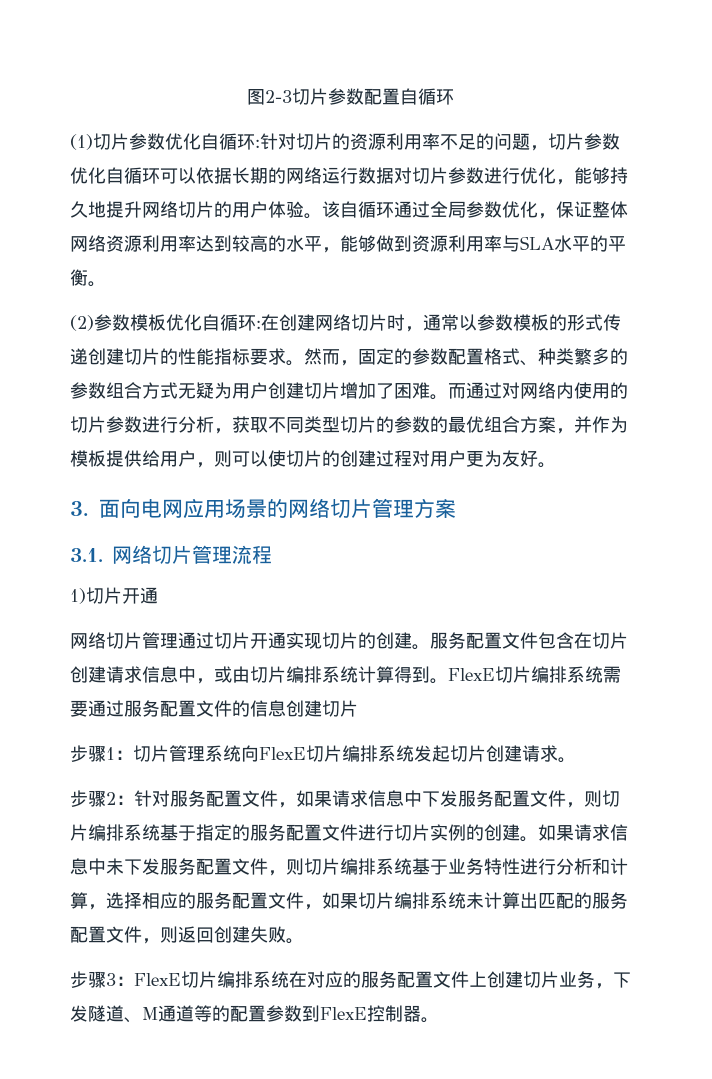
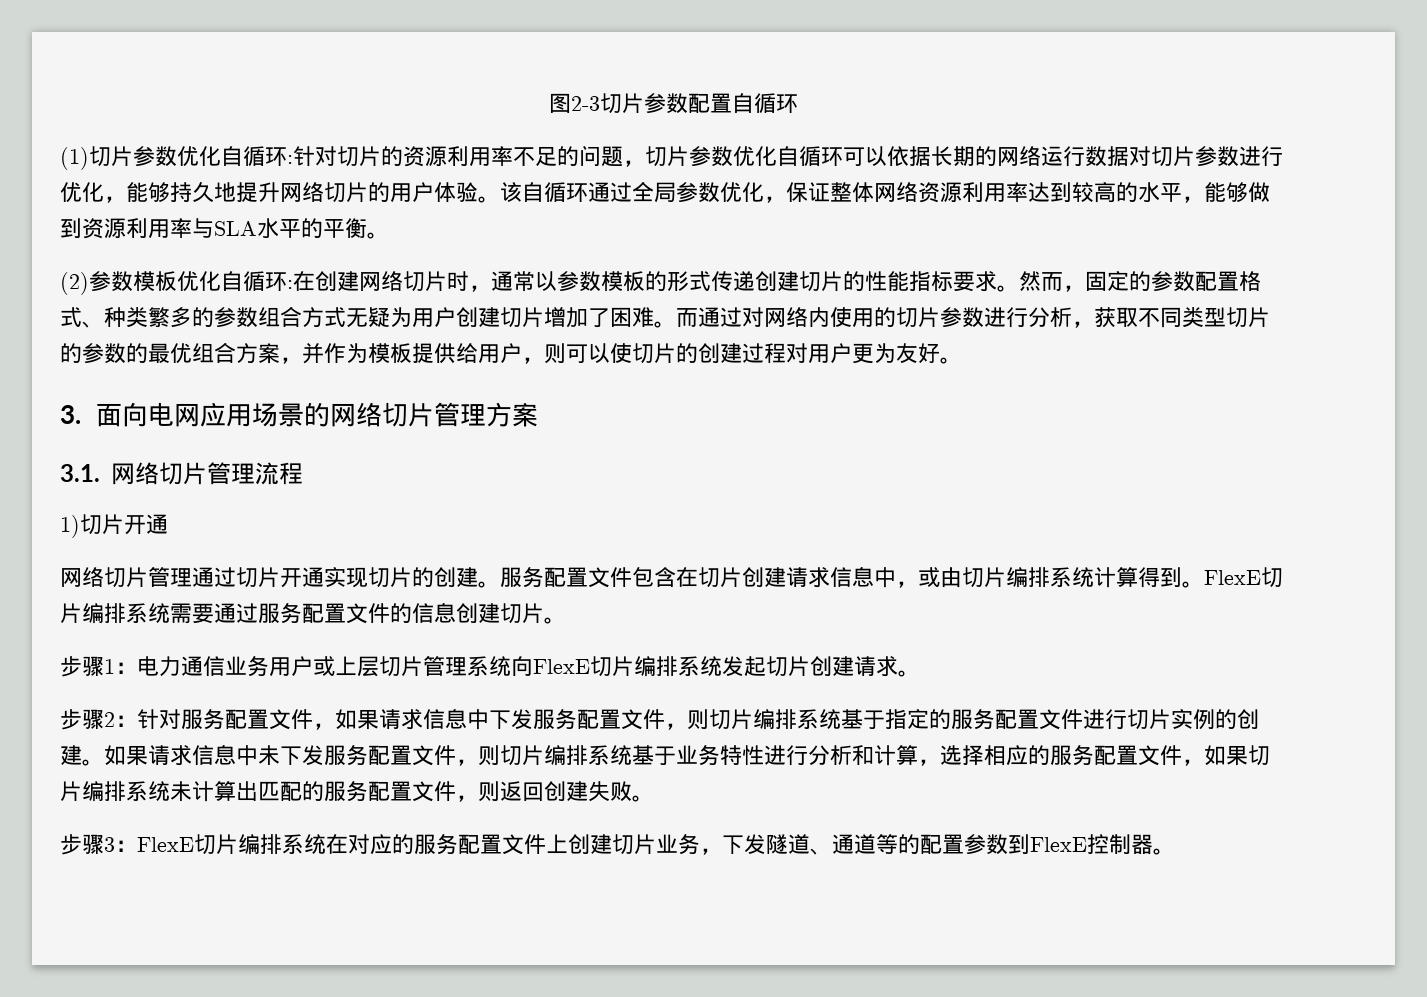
- FlexE切片编排系统需要通过服务配置文件的信息创建切片
+ FlexE切片编排系统需要通过服务配置文件的信息创建切片。
- 步骤1：切片管理系统向FlexE切片编排系统发起切片创建请求。
+ 步骤1：电力通信业务用户或上层切片管理系统向FlexE切片编排系统发起切片创建请求。
- 步骤3：FlexE切片编排系统在对应的服务配置文件上创建切片业务，下发隧道、M通道等的配置参数到FlexE控制器。
+ 步骤3：FlexE切片编排系统在对应的服务配置文件上创建切片业务，下发隧道、通道等的配置参数到FlexE控制器。

